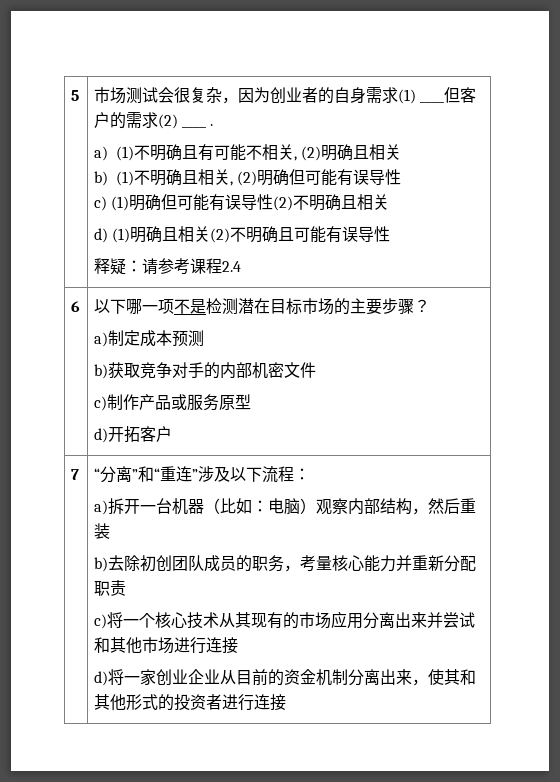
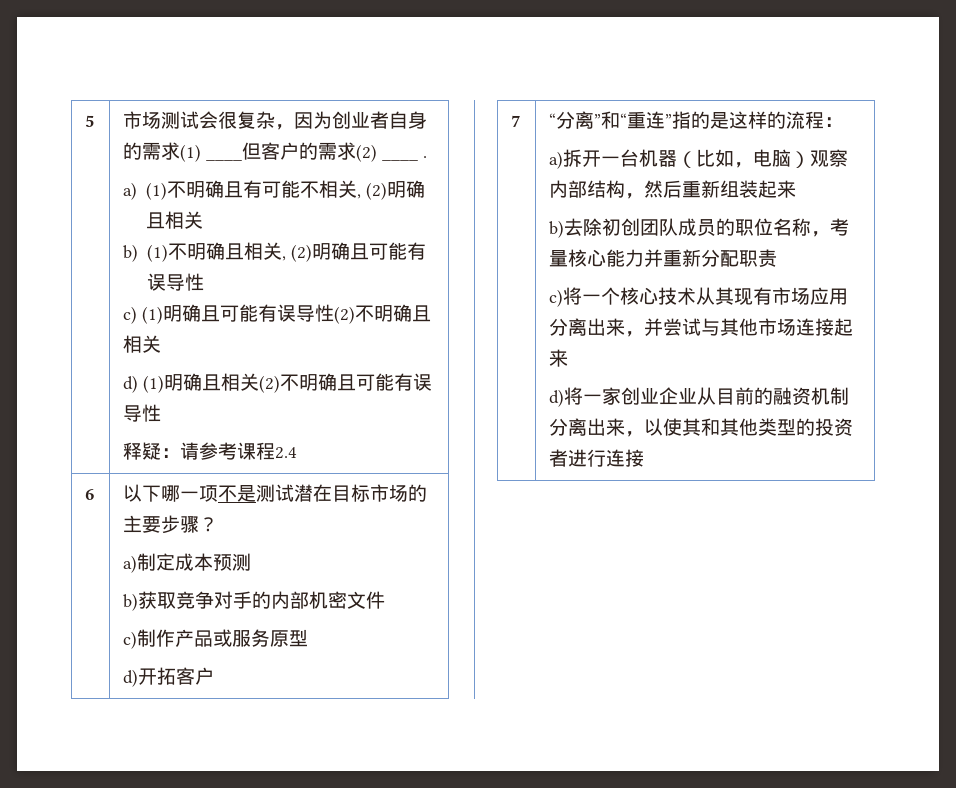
- 市场测试会很复杂，因为创业者的自身需求(1) ____但客户的需求(2) ____ .
+ 市场测试会很复杂，因为创业者自身的需求(1) ____但客户的需求(2) ____ .
- b) (1)不明确且相关, (2)明确但可能有误导性
+ b) (1)不明确且相关, (2)明确且可能有误导性
- c) (1)明确但可能有误导性(2)不明确且相关
+ c) (1)明确且可能有误导性(2)不明确且相关
- 6 | 以下哪一项不是检测潜在目标市场的主要步骤？
+ 6 | 以下哪一项不是测试潜在目标市场的主要步骤？
- “分离”和“重连”涉及以下流程：
+ “分离”和“重连”指的是这样的流程：
- a)拆开一台机器（比如：电脑）观察内部结构，然后重装
+ a)拆开一台机器（比如，电脑）观察内部结构，然后重新组装起来
- b)去除初创团队成员的职务，考量核心能力并重新分配职责
+ b)去除初创团队成员的职位名称，考量核心能力并重新分配职责
- c)将一个核心技术从其现有的市场应用分离出来并尝试和其他市场进行连接
+ c)将一个核心技术从其现有市场应用分离出来，并尝试与其他市场连接起来
- d)将一家创业企业从目前的资金机制分离出来，使其和其他形式的投资者进行连接
+ d)将一家创业企业从目前的融资机制分离出来，以使其和其他类型的投资者进行连接

